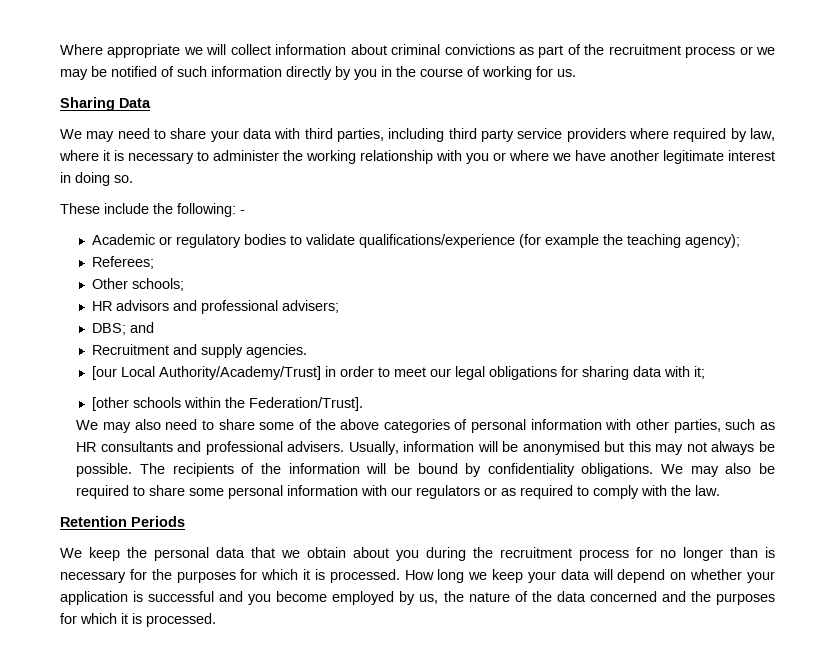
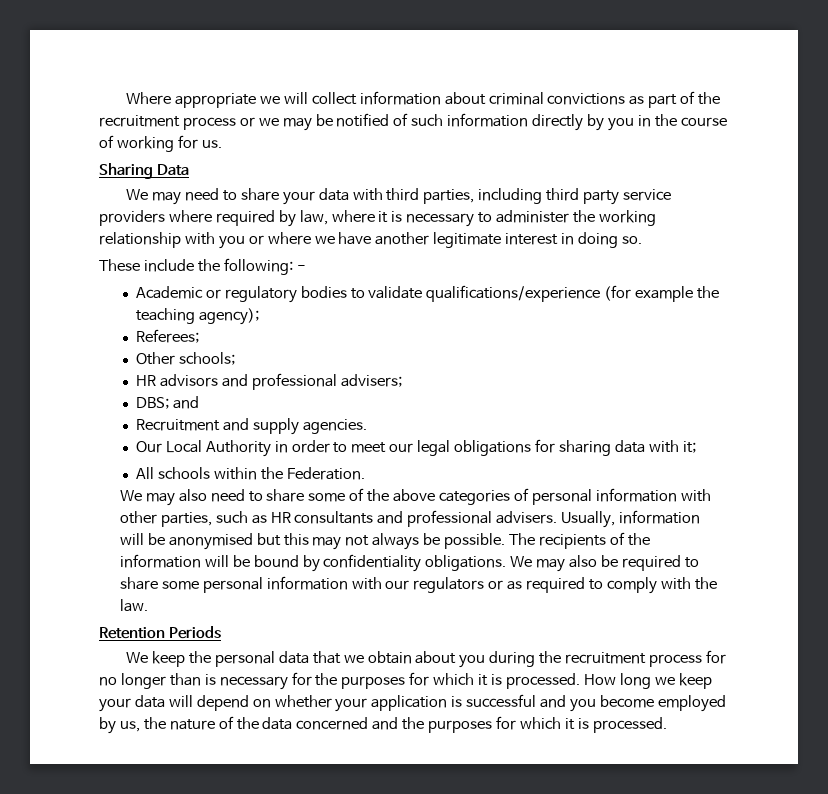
- [our Local Authority/Academy/Trust] in order to meet our legal obligations for sharing data with it;
+ Our Local Authority in order to meet our legal obligations for sharing data with it;
- [other schools within the Federation/Trust].
+ All schools within the Federation.

